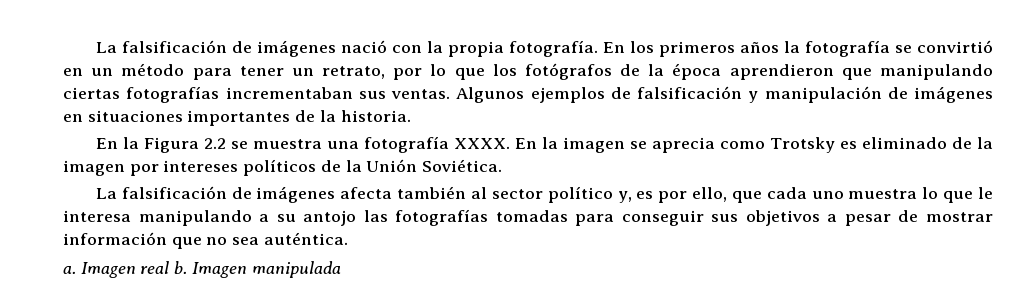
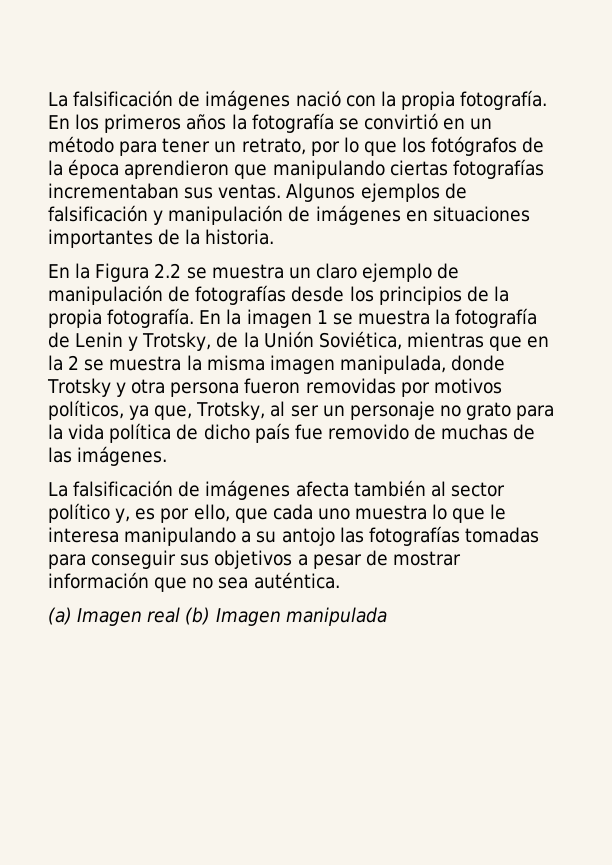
- En la Figura 2.2 se muestra una fotografía XXXX. En la imagen se aprecia como Trotsky es eliminado de la imagen por intereses políticos de la Unión Soviética.
+ En la Figura 2.2 se muestra un claro ejemplo de manipulación de fotografías desde los principios de la propia fotografía. En la imagen 1 se muestra la fotografía de Lenin y Trotsky, de la Unión Soviética, mientras que en la 2 se muestra la misma imagen manipulada, donde Trotsky y otra persona fueron removidas por motivos políticos, ya que, Trotsky, al ser un personaje no grato para la vida política de dicho país fue removido de muchas de las imágenes.
- a. Imagen real b. Imagen manipulada
+ (a) Imagen real (b) Imagen manipulada

